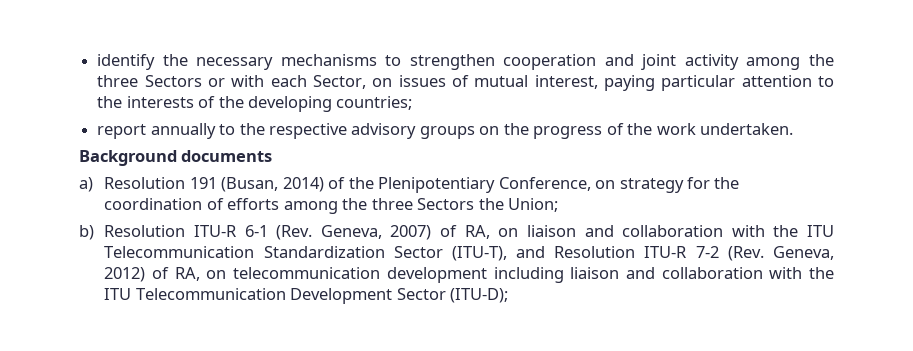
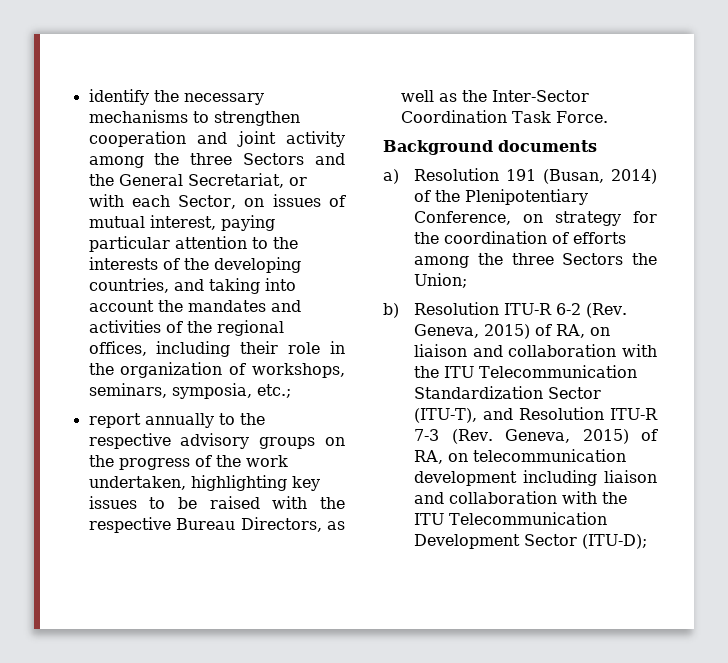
- identify the necessary mechanisms to strengthen cooperation and joint activity among the three Sectors or with each Sector, on issues of mutual interest, paying particular attention to the interests of the developing countries;
+ identify the necessary mechanisms to strengthen cooperation and joint activity among the three Sectors and the General Secretariat, or with each Sector, on issues of mutual interest, paying particular attention to the interests of the developing countries, and taking into account the mandates and activities of the regional offices, including their role in the organization of workshops, seminars, symposia, etc.;
- report annually to the respective advisory groups on the progress of the work undertaken.
+ report annually to the respective advisory groups on the progress of the work undertaken, highlighting key issues to be raised with the respective Bureau Directors, as well as the Inter-Sector Coordination Task Force.
- b) Resolution ITU-R 6-1 (Rev. Geneva, 2007) of RA, on liaison and collaboration with the ITU Telecommunication Standardization Sector (ITU-T), and Resolution ITU-R 7-2 (Rev. Geneva, 2012) of RA, on telecommunication development including liaison and collaboration with the ITU Telecommunication Development Sector (ITU-D);
+ b) Resolution ITU-R 6-2 (Rev. Geneva, 2015) of RA, on liaison and collaboration with the ITU Telecommunication Standardization Sector (ITU-T), and Resolution ITU-R 7-3 (Rev. Geneva, 2015) of RA, on telecommunication development including liaison and collaboration with the ITU Telecommunication Development Sector (ITU-D);

